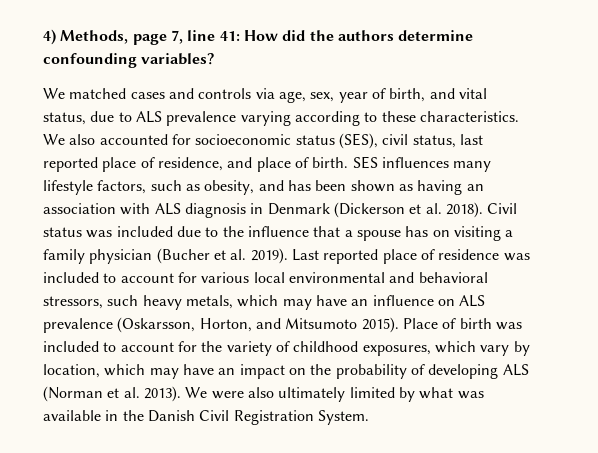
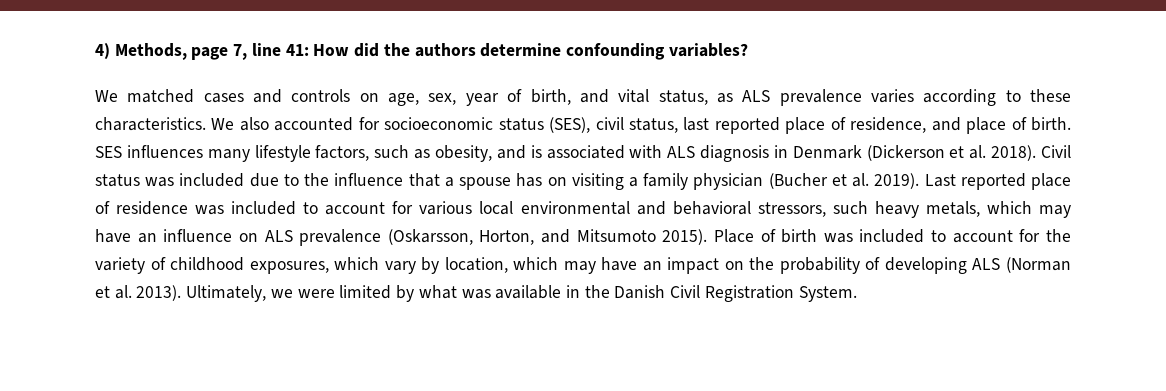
- We matched cases and controls via age, sex, year of birth, and vital status, due to ALS prevalence varying according to these characteristics.
+ We matched cases and controls on age, sex, year of birth, and vital status, as ALS prevalence varies according to these characteristics.
- SES influences many lifestyle factors, such as obesity, and has been shown as having an association with ALS diagnosis in Denmark (Dickerson et al. 2018).
+ SES influences many lifestyle factors, such as obesity, and is associated with ALS diagnosis in Denmark (Dickerson et al. 2018).
- We were also ultimately limited by what was available in the Danish Civil Registration System.
+ Ultimately, we were limited by what was available in the Danish Civil Registration System.

